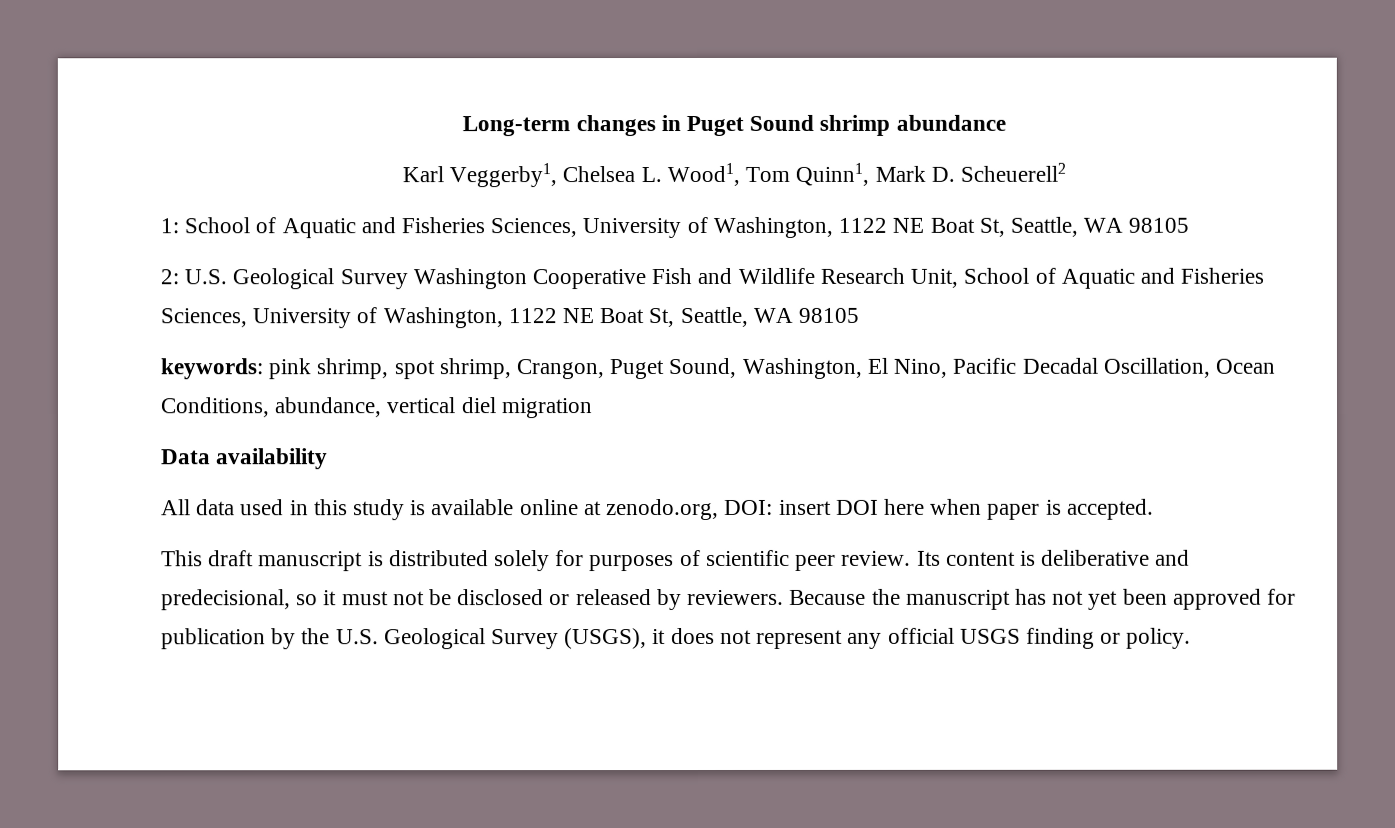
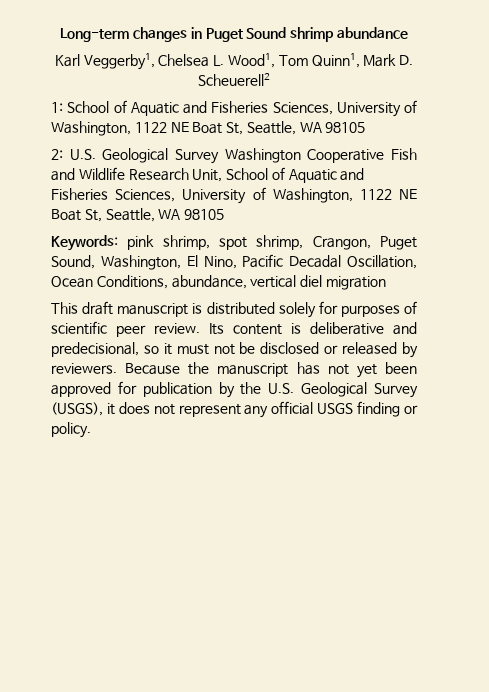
- keywords: pink shrimp, spot shrimp, Crangon, Puget Sound, Washington, El Nino, Pacific Decadal Oscillation, Ocean Conditions, abundance, vertical diel migration
+ Keywords: pink shrimp, spot shrimp, Crangon, Puget Sound, Washington, El Nino, Pacific Decadal Oscillation, Ocean Conditions, abundance, vertical diel migration
- Data availability
- All data used in this study is available online at zenodo.org, DOI: insert DOI here when paper is accepted.

